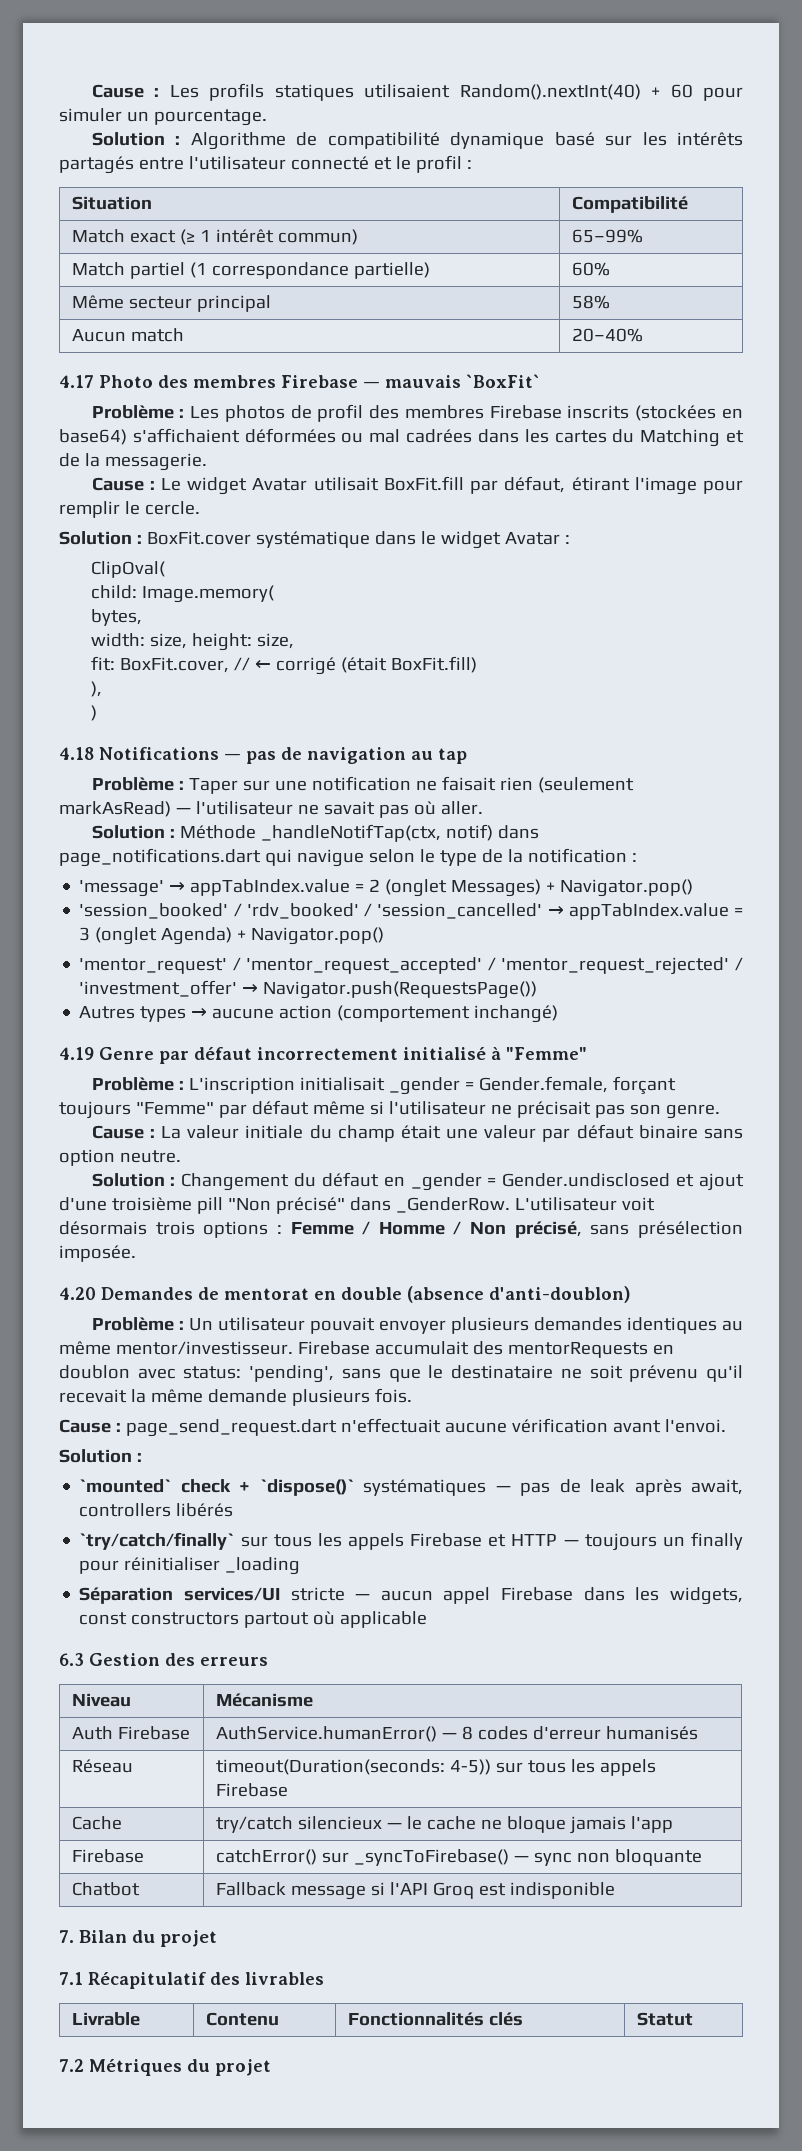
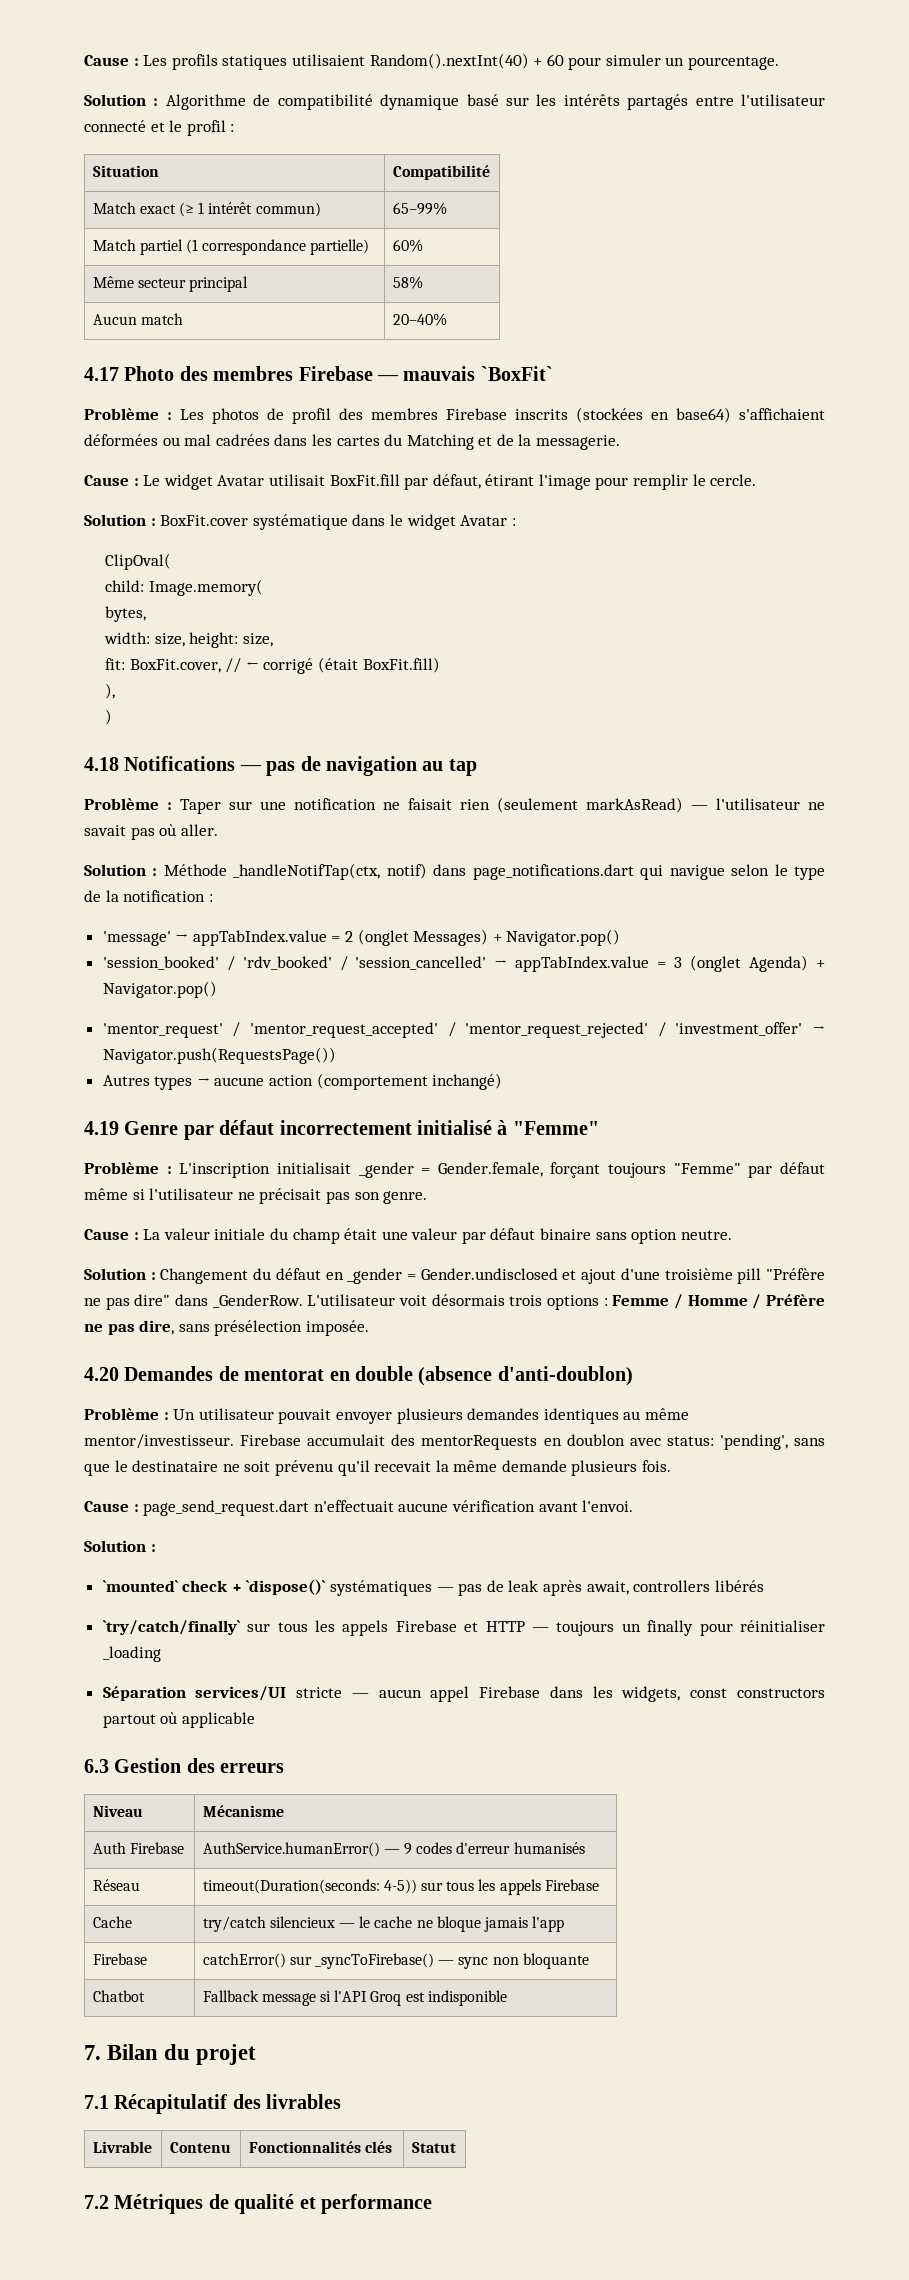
- Solution : Changement du défaut en _gender = Gender.undisclosed et ajout d'une troisième pill "Non précisé" dans _GenderRow.
+ Solution : Changement du défaut en _gender = Gender.undisclosed et ajout d'une troisième pill "Préfère ne pas dire" dans _GenderRow.
- L'utilisateur voit désormais trois options : Femme / Homme / Non précisé, sans présélection imposée.
+ L'utilisateur voit désormais trois options : Femme / Homme / Préfère ne pas dire, sans présélection imposée.
- Auth Firebase | AuthService.humanError() — 8 codes d'erreur humanisés
+ Auth Firebase | AuthService.humanError() — 9 codes d'erreur humanisés
- 7.2 Métriques du projet
+ 7.2 Métriques de qualité et performance

